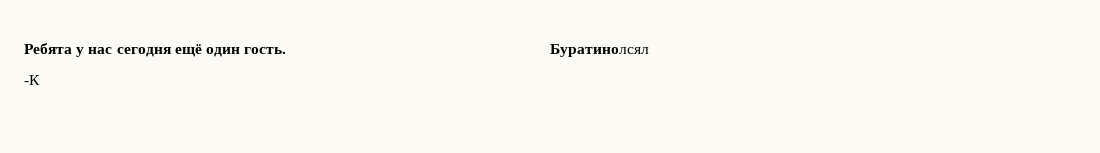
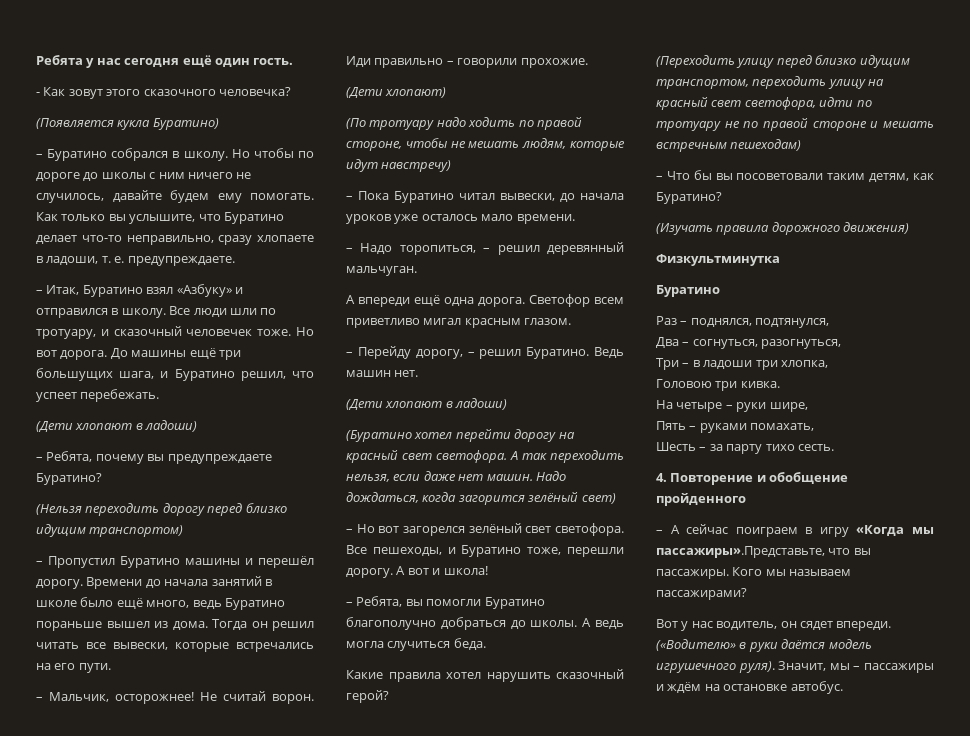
- -К
- Буратинолсял
+ - Как зовут этого сказочного человечка?
+ (Появляется кукла Буратино)
+ – Буратино собрался в школу. Но чтобы по дороге до школы с ним ничего не случилось, давайте будем ему помогать. Как только вы услышите, что Буратино делает что-то неправильно, сразу хлопаете в ладоши, т. е. предупреждаете.
+ – Итак, Буратино взял «Азбуку» и отправился в школу. Все люди шли по тротуару, и сказочный человечек тоже. Но вот дорога. До машины ещё три большущих шага, и Буратино решил, что успеет перебежать.
+ (Дети хлопают в ладоши)
+ – Ребята, почему вы предупреждаете Буратино?
+ (Нельзя переходить дорогу перед близко идущим транспортом)
+ – Пропустил Буратино машины и перешёл дорогу. Времени до начала занятий в школе было ещё много, ведь Буратино пораньше вышел из дома. Тогда он решил читать все вывески, которые встречались на его пути.
+ – Мальчик, осторожнее! Не считай ворон. Иди правильно – говорили прохожие.
+ (Дети хлопают)
+ (По тротуару надо ходить по правой стороне, чтобы не мешать людям, которые идут навстречу)
+ – Пока Буратино читал вывески, до начала уроков уже осталось мало времени.
+ – Надо торопиться, – решил деревянный мальчуган.
+ А впереди ещё одна дорога. Светофор всем приветливо мигал красным глазом.
+ – Перейду дорогу, – решил Буратино. Ведь машин нет.
+ (Дети хлопают в ладоши)
+ (Буратино хотел перейти дорогу на красный свет светофора. А так переходить нельзя, если даже нет машин. Надо дождаться, когда загорится зелёный свет)
+ – Но вот загорелся зелёный свет светофора. Все пешеходы, и Буратино тоже, перешли дорогу. А вот и школа!
+ – Ребята, вы помогли Буратино благополучно добраться до школы. А ведь могла случиться беда.
+ Какие правила хотел нарушить сказочный герой?
+ (Переходить улицу перед близко идущим транспортом, переходить улицу на красный свет светофора, идти по тротуару не по правой стороне и мешать встречным пешеходам)
+ – Что бы вы посоветовали таким детям, как Буратино?
+ (Изучать правила дорожного движения)
+ Физкультминутка
+ Буратино
+ Раз – поднялся, подтянулся,
+ Два – согнуться, разогнуться,
+ Три – в ладоши три хлопка,
+ Головою три кивка.
+ На четыре – руки шире,
+ Пять – руками помахать,
+ Шесть – за парту тихо сесть.
+ 4. Повторение и обобщение пройденного
+ – А сейчас поиграем в игру «Когда мы пассажиры».Представьте, что вы пассажиры. Кого мы называем пассажирами?
+ Вот у нас водитель, он сядет впереди. («Водителю» в руки даётся модель игрушечного руля). Значит, мы – пассажиры и ждём на остановке автобус.

